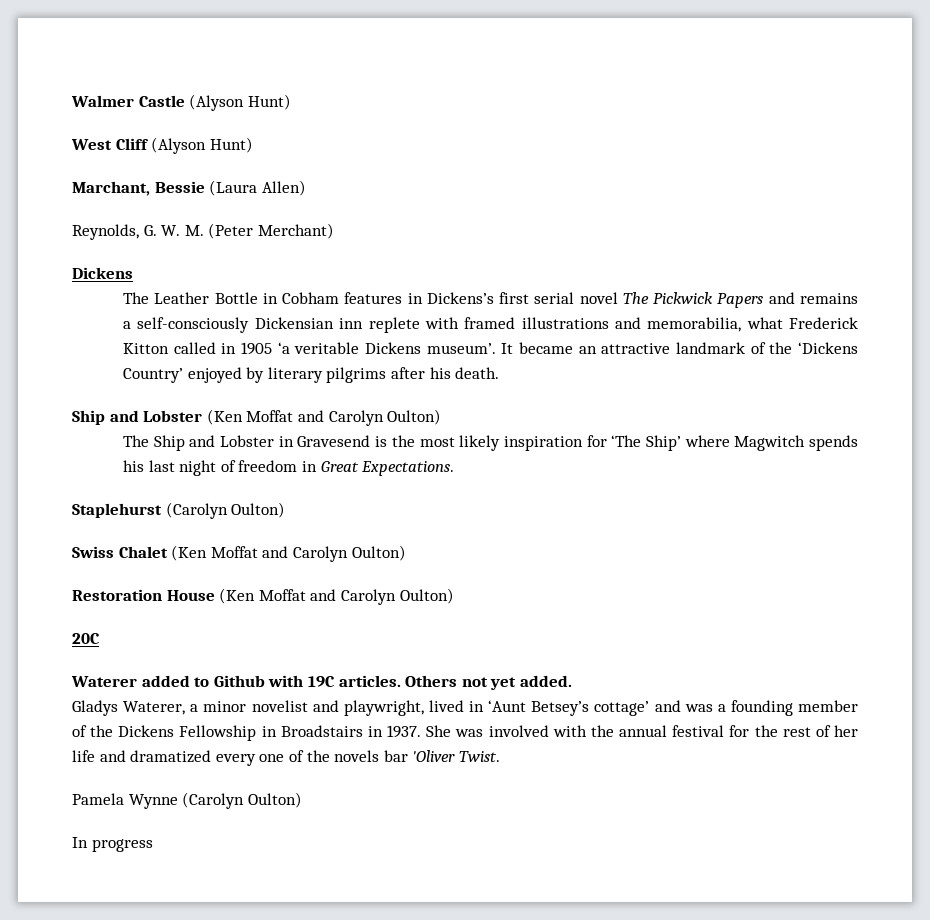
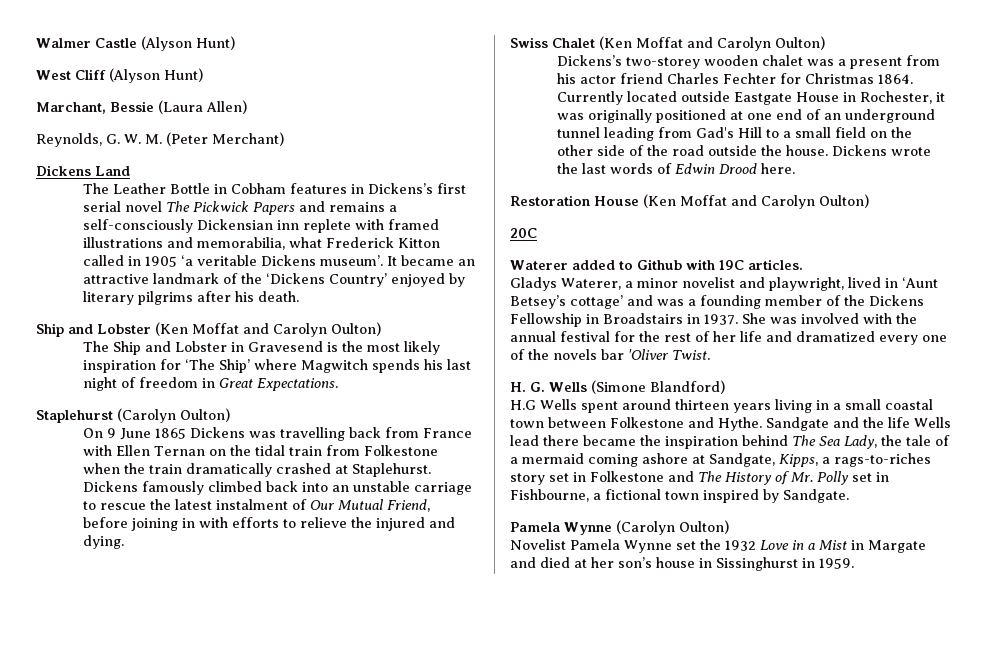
  Reynolds, G. W. M. (Peter Merchant)
- Dickens
+ Dickens Land
+ On 9 June 1865 Dickens was travelling back from France with Ellen Ternan on the tidal train from Folkestone when the train dramatically crashed at Staplehurst. Dickens famously climbed back into an unstable carriage to rescue the latest instalment of Our Mutual Friend, before joining in with efforts to relieve the injured and dying.
+ Dickens’s two-storey wooden chalet was a present from his actor friend Charles Fechter for Christmas 1864. Currently located outside Eastgate House in Rochester, it was originally positioned at one end of an underground tunnel leading from Gad's Hill to a small field on the other side of the road outside the house. Dickens wrote the last words of Edwin Drood here.
- Others not yet added.
+ H. G. Wells (Simone Blandford)
+ H.G Wells spent around thirteen years living in a small coastal town between Folkestone and Hythe. Sandgate and the life Wells lead there became the inspiration behind The Sea Lady, the tale of a mermaid coming ashore at Sandgate, Kipps, a rags-to-riches story set in Folkestone and The History of Mr. Polly set in Fishbourne, a fictional town inspired by Sandgate.
  Pamela Wynne (Carolyn Oulton)
- In progress
+ Novelist Pamela Wynne set the 1932 Love in a Mist in Margate and died at her son’s house in Sissinghurst in 1959.

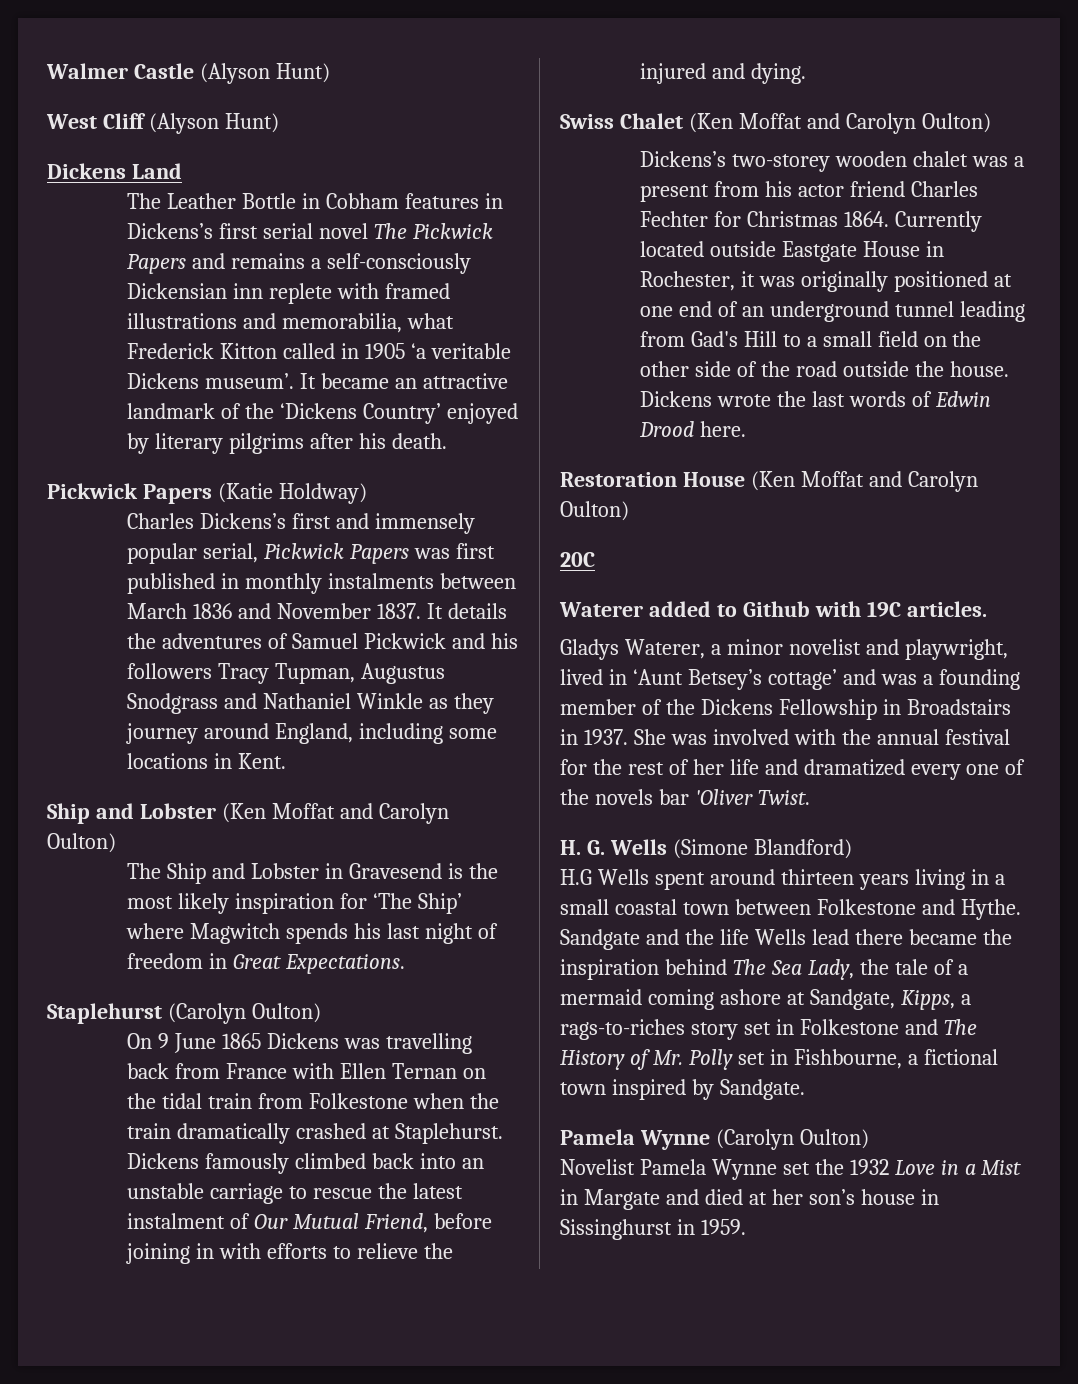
- Marchant, Bessie (Laura Allen)
- Reynolds, G. W. M. (Peter Merchant)
+ Pickwick Papers (Katie Holdway)
+ Charles Dickens’s first and immensely popular serial, Pickwick Papers was first published in monthly instalments between March 1836 and November 1837. It details the adventures of Samuel Pickwick and his followers Tracy Tupman, Augustus Snodgrass and Nathaniel Winkle as they journey around England, including some locations in Kent.

